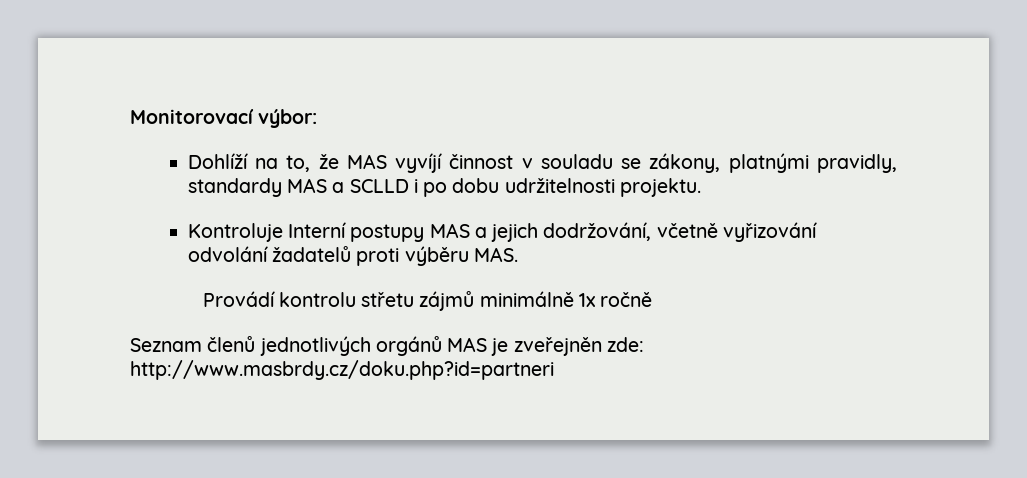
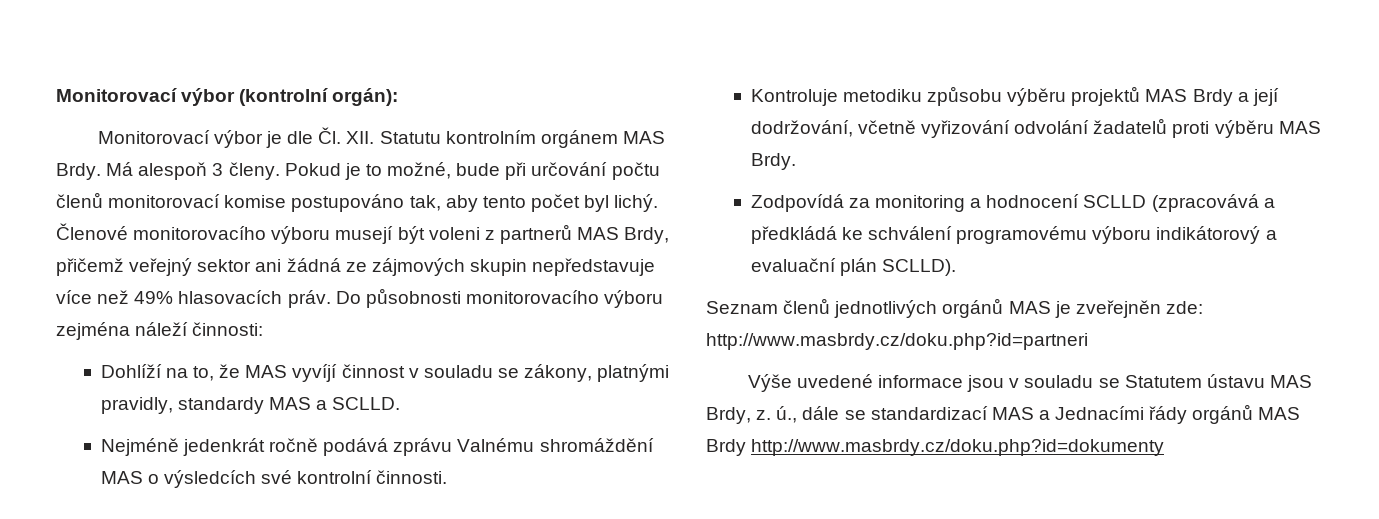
- Monitorovací výbor:
+ Monitorovací výbor (kontrolní orgán):
+ Monitorovací výbor je dle Čl. XII. Statutu kontrolním orgánem MAS Brdy. Má alespoň 3 členy. Pokud je to možné, bude při určování počtu členů monitorovací komise postupováno tak, aby tento počet byl lichý. Členové monitorovacího výboru musejí být voleni z partnerů MAS Brdy, přičemž veřejný sektor ani žádná ze zájmových skupin nepředstavuje více než 49% hlasovacích práv. Do působnosti monitorovacího výboru zejména náleží činnosti:
- Dohlíží na to, že MAS vyvíjí činnost v souladu se zákony, platnými pravidly, standardy MAS a SCLLD i po dobu udržitelnosti projektu.
- Kontroluje Interní postupy MAS a jejich dodržování, včetně vyřizování odvolání žadatelů proti výběru MAS.
- Provádí kontrolu střetu zájmů minimálně 1x ročně
+ Dohlíží na to, že MAS vyvíjí činnost v souladu se zákony, platnými pravidly, standardy MAS a SCLLD.
+ Nejméně jedenkrát ročně podává zprávu Valnému shromáždění MAS o výsledcích své kontrolní činnosti.
+ Kontroluje metodiku způsobu výběru projektů MAS Brdy a její dodržování, včetně vyřizování odvolání žadatelů proti výběru MAS Brdy.
+ Zodpovídá za monitoring a hodnocení SCLLD (zpracovává a předkládá ke schválení programovému výboru indikátorový a evaluační plán SCLLD).
+ Výše uvedené informace jsou v souladu se Statutem ústavu MAS Brdy, z. ú., dále se standardizací MAS a Jednacími řády orgánů MAS Brdy http://www.masbrdy.cz/doku.php?id=dokumenty

